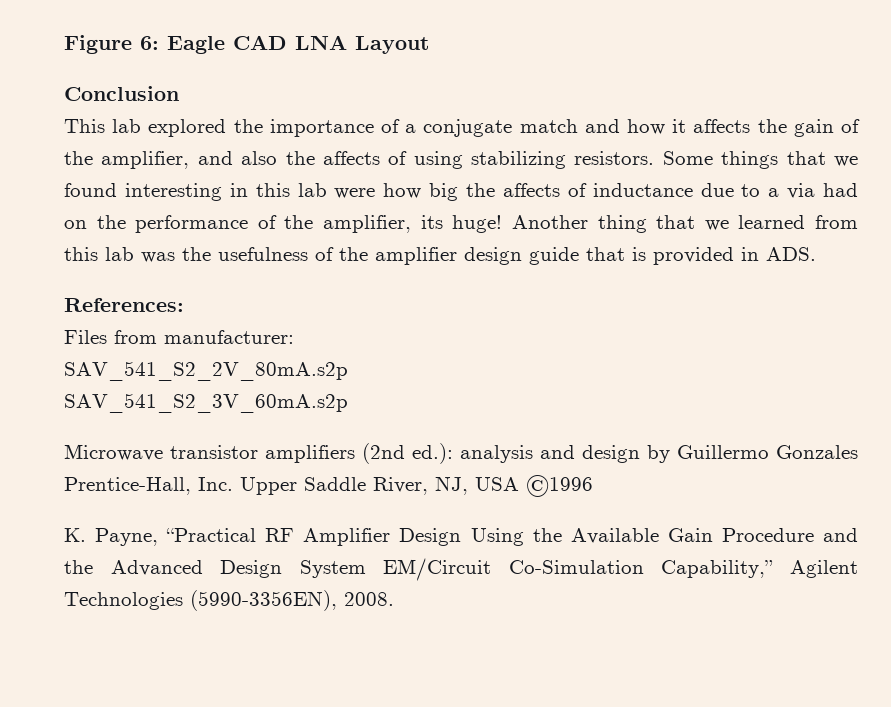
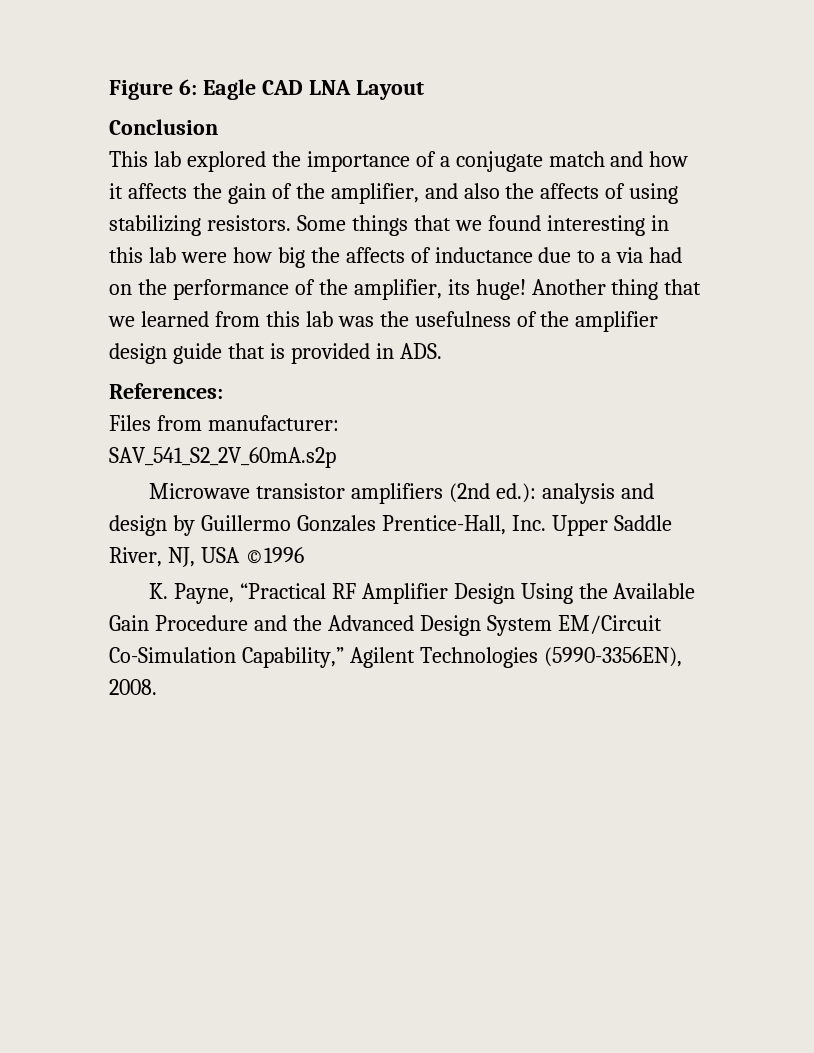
- SAV_541_S2_2V_80mA.s2p
- SAV_541_S2_3V_60mA.s2p
+ SAV_541_S2_2V_60mA.s2p

